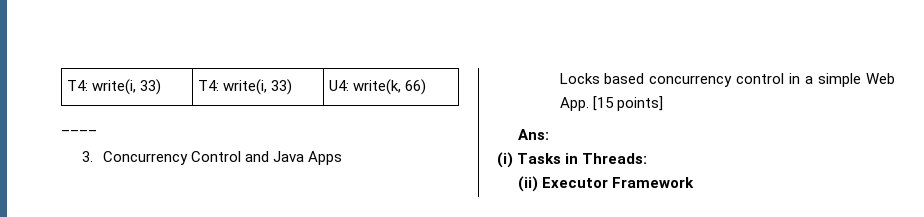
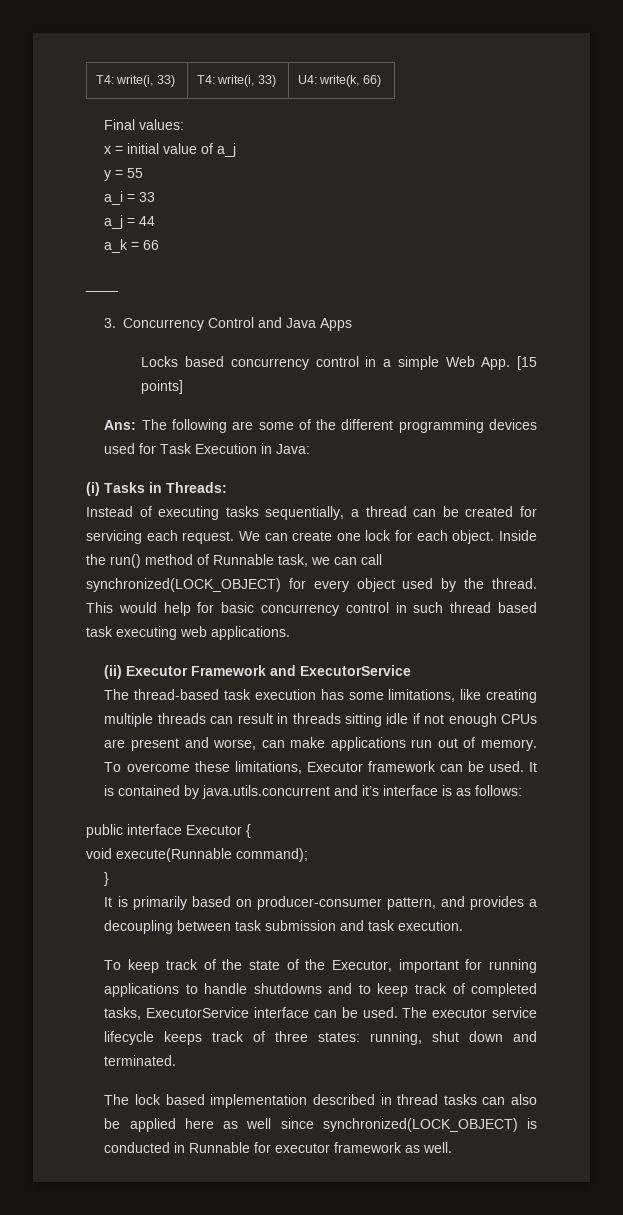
+ Final values:
+ x = initial value of a_j
+ y = 55
+ a_i = 33
+ a_j = 44
+ a_k = 66
- Ans:
+ Ans: The following are some of the different programming devices used for Task Execution in Java:
  (i) Tasks in Threads:
- (ii) Executor Framework
+ Instead of executing tasks sequentially, a thread can be created for servicing each request. We can create one lock for each object. Inside the run() method of Runnable task, we can call synchronized(LOCK_OBJECT) for every object used by the thread. This would help for basic concurrency control in such thread based task executing web applications.
+ (ii) Executor Framework and ExecutorService
+ The thread-based task execution has some limitations, like creating multiple threads can result in threads sitting idle if not enough CPUs are present and worse, can make applications run out of memory. To overcome these limitations, Executor framework can be used. It is contained by java.utils.concurrent and it’s interface is as follows:
+ public interface Executor {
+ void execute(Runnable command);
+ }
+ It is primarily based on producer-consumer pattern, and provides a decoupling between task submission and task execution.
+ To keep track of the state of the Executor, important for running applications to handle shutdowns and to keep track of completed tasks, ExecutorService interface can be used. The executor service lifecycle keeps track of three states: running, shut down and terminated.
+ The lock based implementation described in thread tasks can also be applied here as well since synchronized(LOCK_OBJECT) is conducted in Runnable for executor framework as well.

